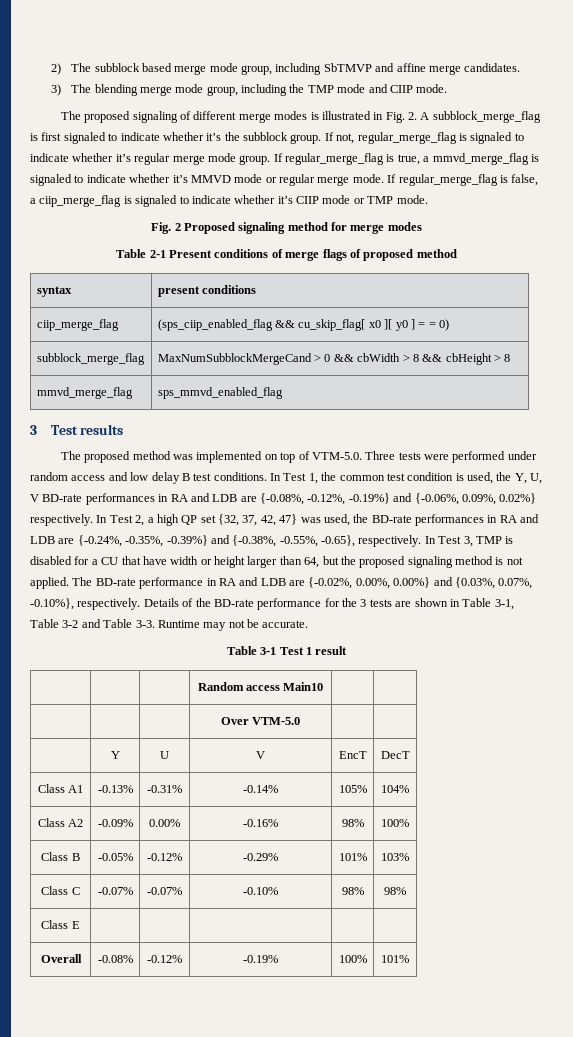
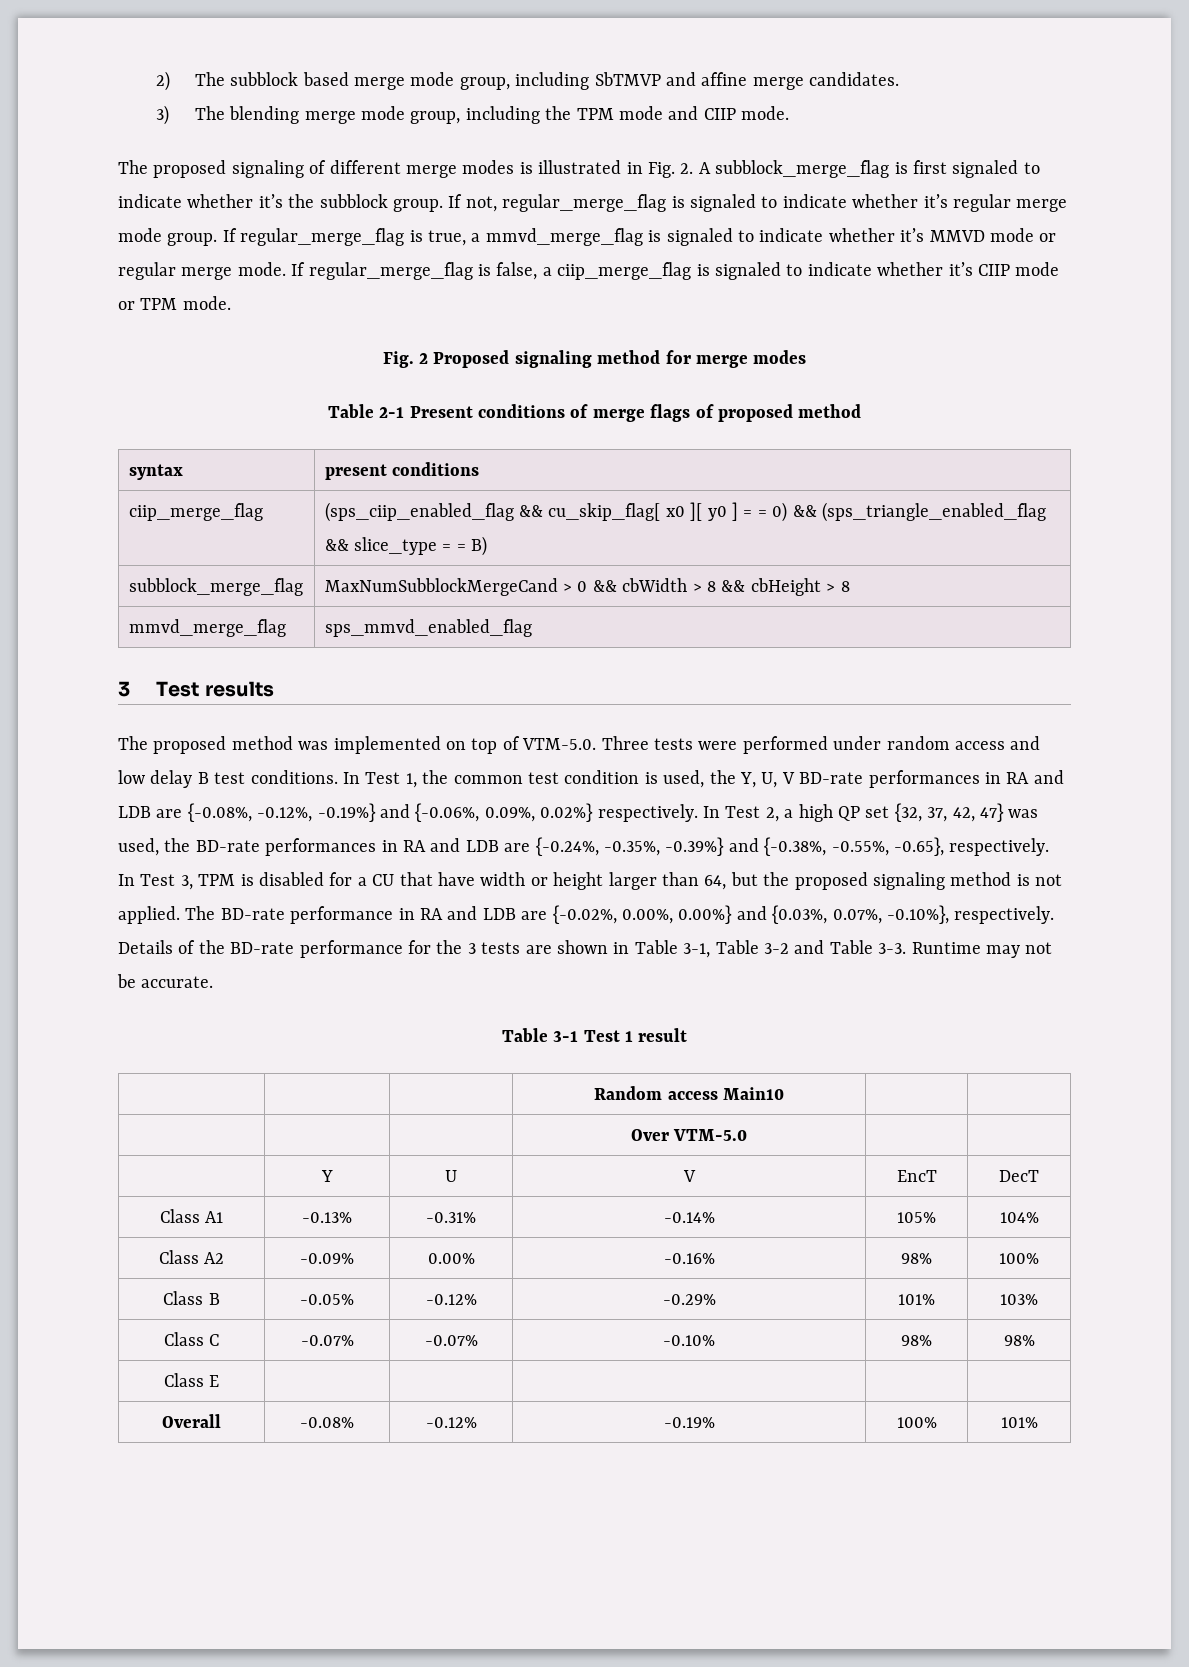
- 3) The blending merge mode group, including the TMP mode and CIIP mode.
+ 3) The blending merge mode group, including the TPM mode and CIIP mode.
- If regular_merge_flag is false, a ciip_merge_flag is signaled to indicate whether it’s CIIP mode or TMP mode.
+ If regular_merge_flag is false, a ciip_merge_flag is signaled to indicate whether it’s CIIP mode or TPM mode.
- ciip_merge_flag | (sps_ciip_enabled_flag && cu_skip_flag[ x0 ][ y0 ] = = 0)
+ ciip_merge_flag | (sps_ciip_enabled_flag && cu_skip_flag[ x0 ][ y0 ] = = 0) && (sps_triangle_enabled_flag && slice_type = = B)
- In Test 3, TMP is disabled for a CU that have width or height larger than 64, but the proposed signaling method is not applied.
+ In Test 3, TPM is disabled for a CU that have width or height larger than 64, but the proposed signaling method is not applied.

